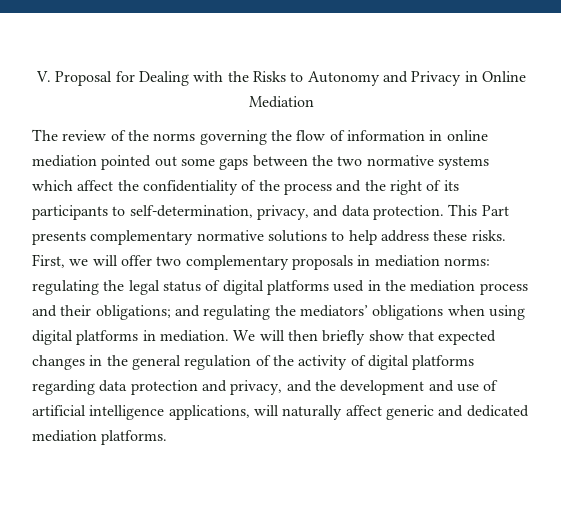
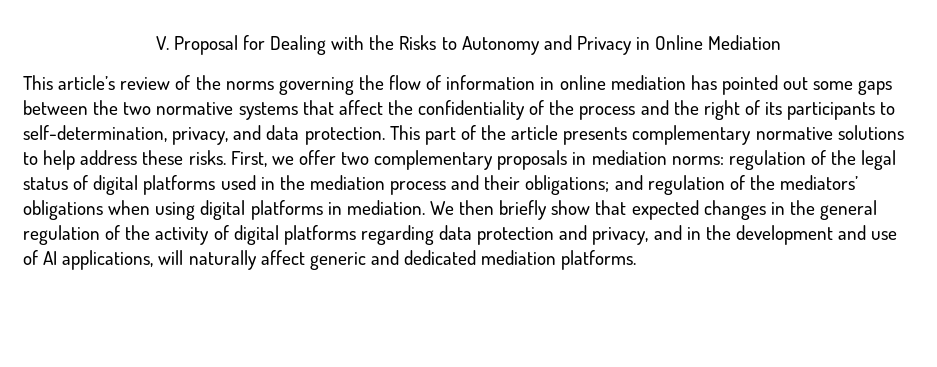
- The review of the norms governing the flow of information in online mediation pointed out some gaps between the two normative systems which affect the confidentiality of the process and the right of its participants to self-determination, privacy, and data protection.
+ This article’s review of the norms governing the flow of information in online mediation has pointed out some gaps between the two normative systems that affect the confidentiality of the process and the right of its participants to self-determination, privacy, and data protection.
- This Part presents complementary normative solutions to help address these risks.
+ This part of the article presents complementary normative solutions to help address these risks.
- First, we will offer two complementary proposals in mediation norms: regulating the legal status of digital platforms used in the mediation process and their obligations; and regulating the mediators’ obligations when using digital platforms in mediation.
+ First, we offer two complementary proposals in mediation norms: regulation of the legal status of digital platforms used in the mediation process and their obligations; and regulation of the mediators’ obligations when using digital platforms in mediation.
- We will then briefly show that expected changes in the general regulation of the activity of digital platforms regarding data protection and privacy, and the development and use of artificial intelligence applications, will naturally affect generic and dedicated mediation platforms.
+ We then briefly show that expected changes in the general regulation of the activity of digital platforms regarding data protection and privacy, and in the development and use of AI applications, will naturally affect generic and dedicated mediation platforms.

